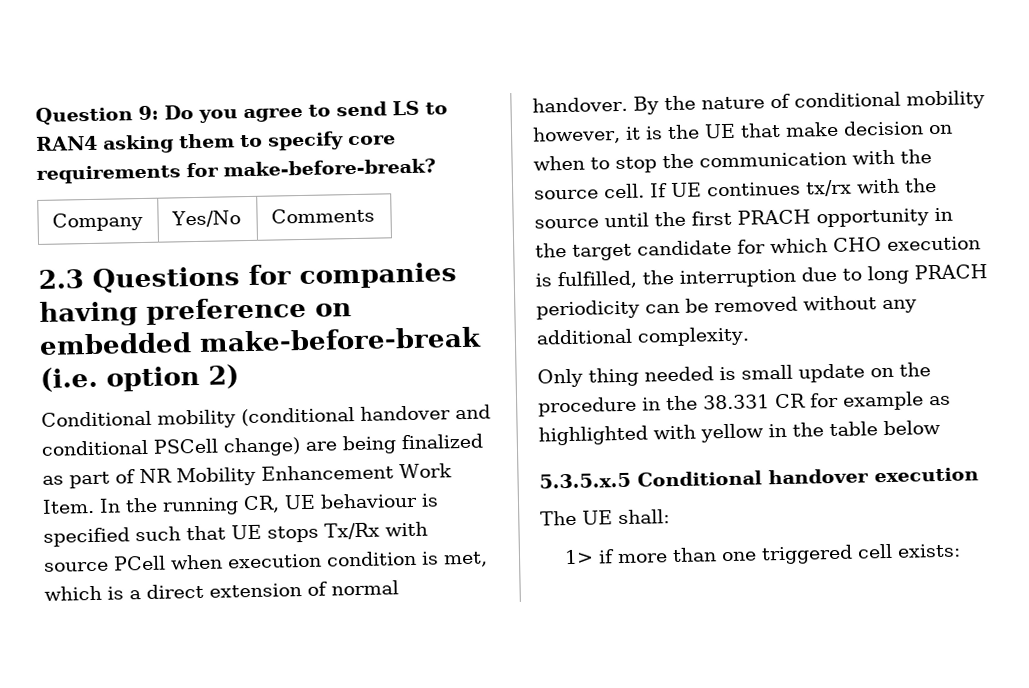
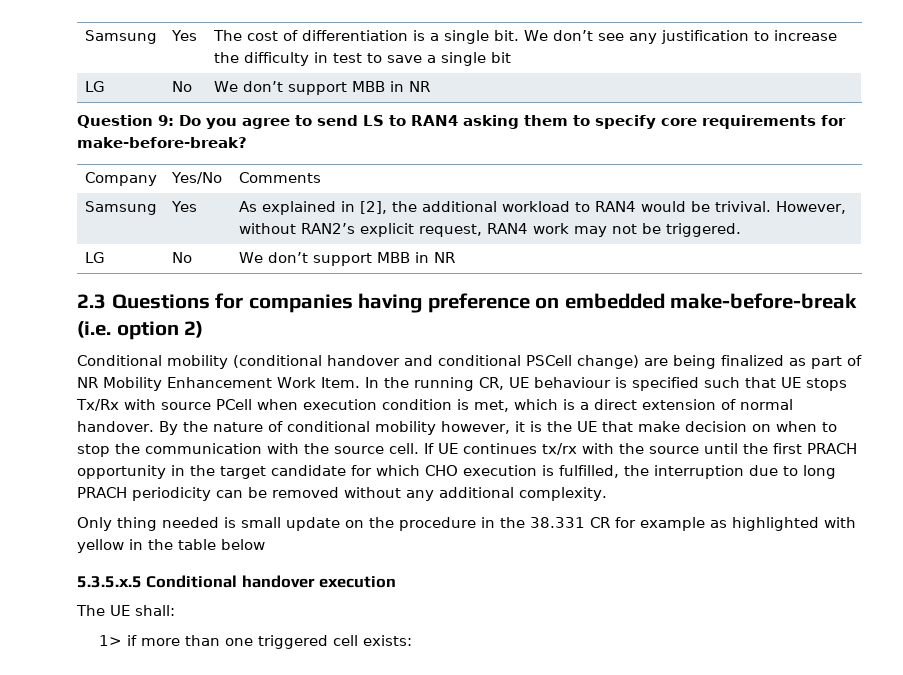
+ Samsung | Yes | The cost of differentiation is a single bit. We don’t see any justification to increase the difficulty in test to save a single bit
+ LG | No | We don’t support MBB in NR
+ Samsung | Yes | As explained in [2], the additional workload to RAN4 would be trivival. However, without RAN2’s explicit request, RAN4 work may not be triggered.
+ LG | No | We don’t support MBB in NR

